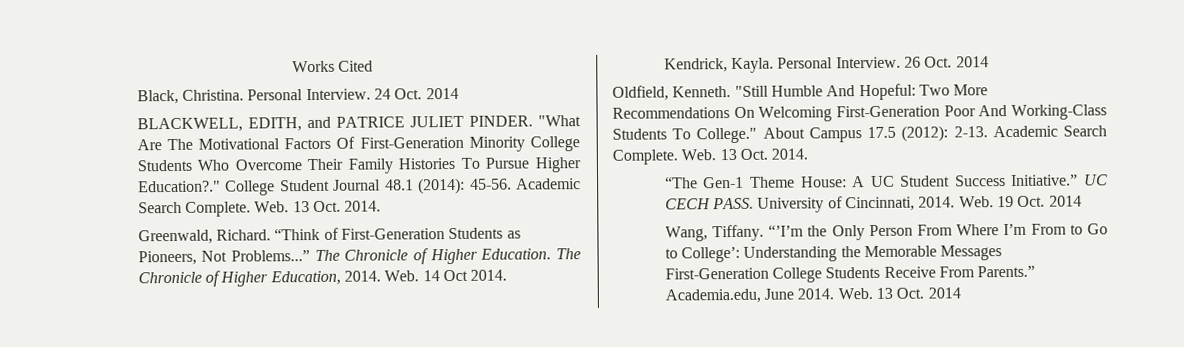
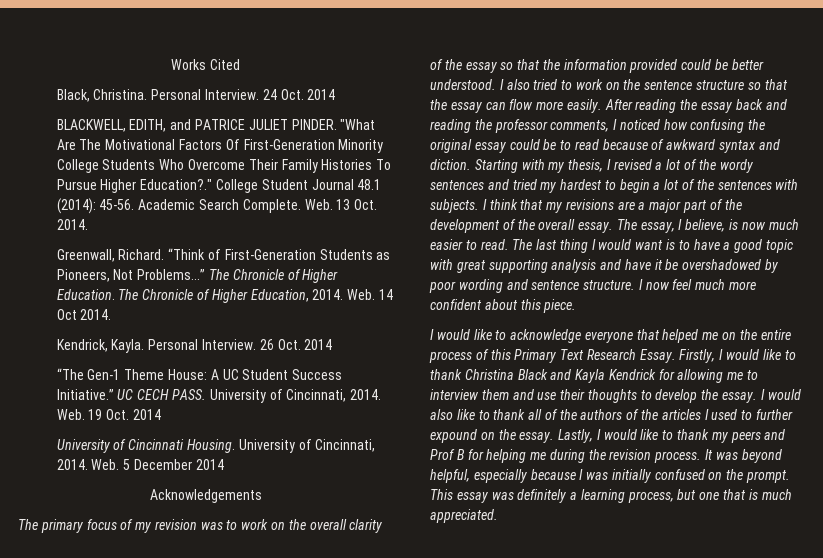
- Greenwald, Richard.
+ Greenwall, Richard.
- Oldfield, Kenneth. "Still Humble And Hopeful: Two More Recommendations On Welcoming First-Generation Poor And Working-Class Students To College." About Campus 17.5 (2012): 2-13. Academic Search Complete. Web. 13 Oct. 2014.
- Wang, Tiffany. “’I’m the Only Person From Where I’m From to Go to College’: Understanding the Memorable Messages First-Generation College Students Receive From Parents.” Academia.edu, June 2014. Web. 13 Oct. 2014
+ University of Cincinnati Housing. University of Cincinnati, 2014. Web. 5 December 2014
+ Acknowledgements
+ The primary focus of my revision was to work on the overall clarity of the essay so that the information provided could be better understood. I also tried to work on the sentence structure so that the essay can flow more easily. After reading the essay back and reading the professor comments, I noticed how confusing the original essay could be to read because of awkward syntax and diction. Starting with my thesis, I revised a lot of the wordy sentences and tried my hardest to begin a lot of the sentences with subjects. I think that my revisions are a major part of the development of the overall essay. The essay, I believe, is now much easier to read. The last thing I would want is to have a good topic with great supporting analysis and have it be overshadowed by poor wording and sentence structure. I now feel much more confident about this piece.
+ I would like to acknowledge everyone that helped me on the entire process of this Primary Text Research Essay. Firstly, I would like to thank Christina Black and Kayla Kendrick for allowing me to interview them and use their thoughts to develop the essay. I would also like to thank all of the authors of the articles I used to further expound on the essay. Lastly, I would like to thank my peers and Prof B for helping me during the revision process. It was beyond helpful, especially because I was initially confused on the prompt. This essay was definitely a learning process, but one that is much appreciated.

